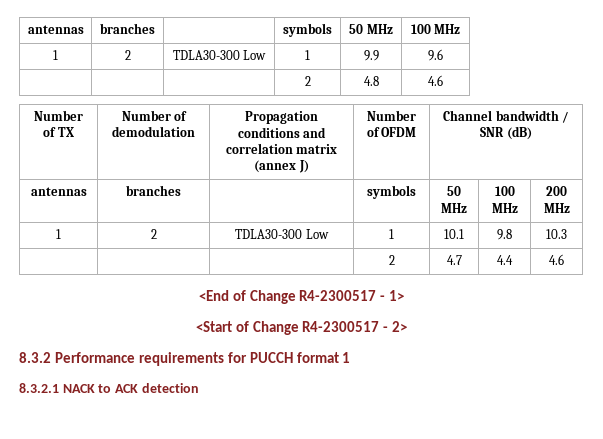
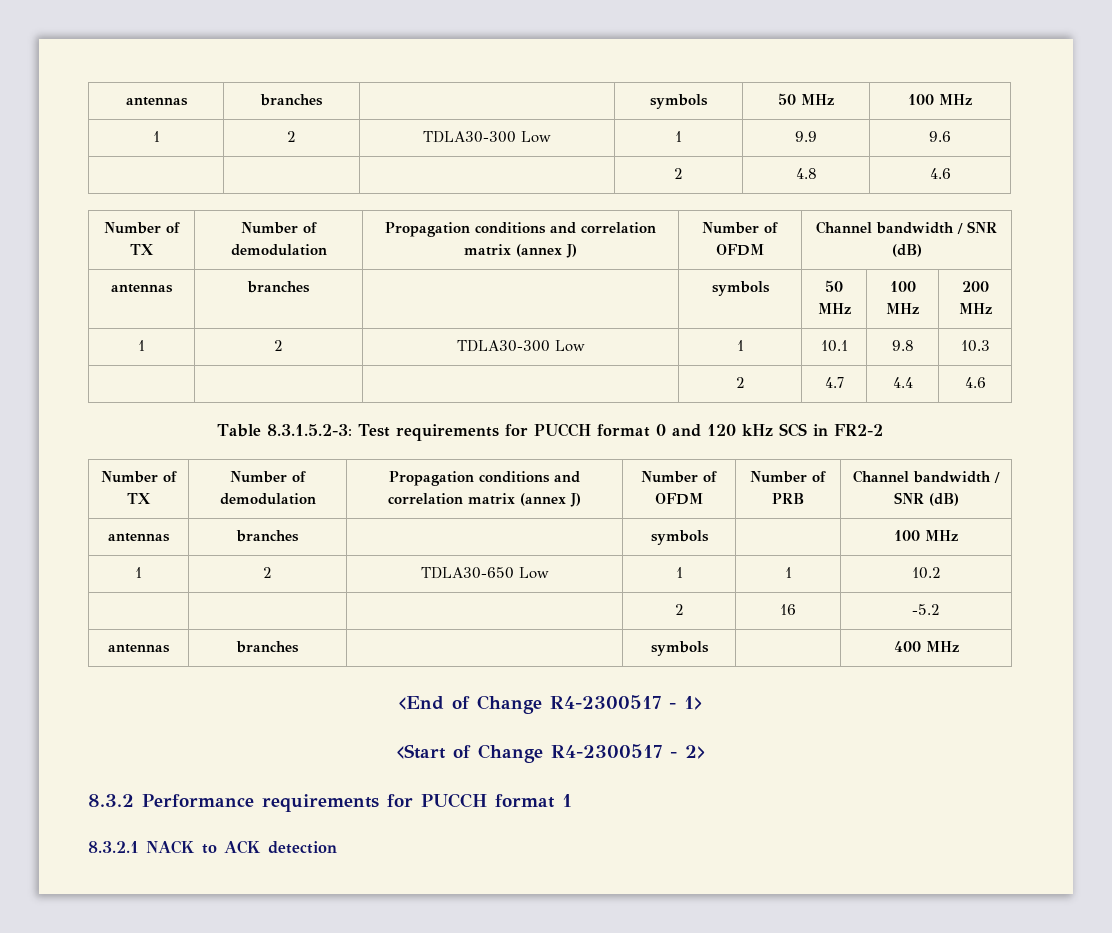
+ Table 8.3.1.5.2-3: Test requirements for PUCCH format 0 and 120 kHz SCS in FR2-2
+ Number of TX | Number of demodulation | Propagation conditions and correlation matrix (annex J) | Number of OFDM | Number of PRB | Channel bandwidth / SNR (dB)
+ antennas | branches | | symbols | | 100 MHz
+ 1 | 2 | TDLA30-650 Low | 1 | 1 | 10.2
+ | | | 2 | 16 | -5.2
+ antennas | branches | | symbols | | 400 MHz

